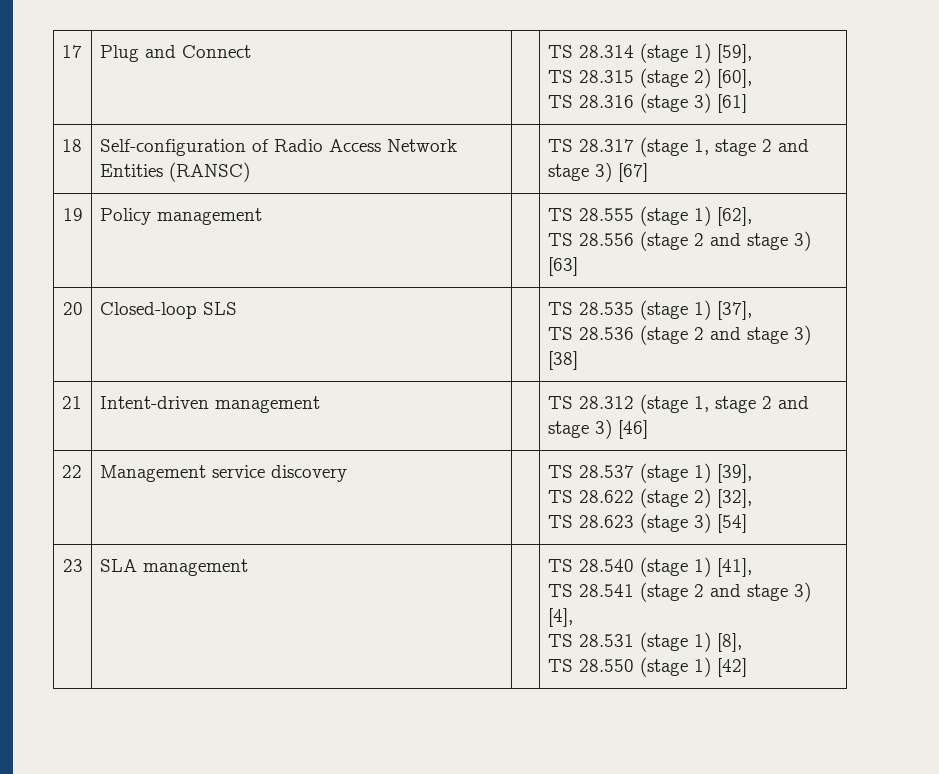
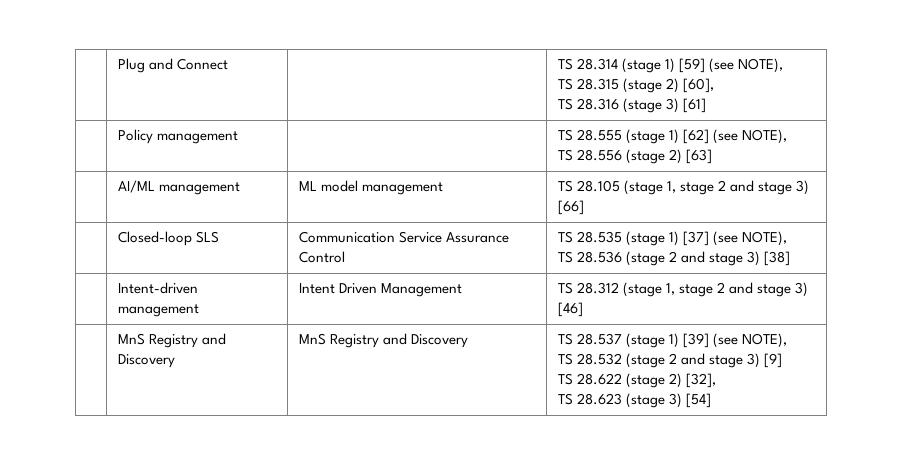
- 17 | Plug and Connect | | TS 28.314 (stage 1) [59],
+ | Plug and Connect | | TS 28.314 (stage 1) [59] (see NOTE),
- 18 | Self-configuration of Radio Access Network Entities (RANSC) | | TS 28.317 (stage 1, stage 2 and stage 3) [67]
- 19 | Policy management | | TS 28.555 (stage 1) [62],
- TS 28.556 (stage 2 and stage 3) [63]
- 20 | Closed-loop SLS | | TS 28.535 (stage 1) [37],
+ | Policy management | | TS 28.555 (stage 1) [62] (see NOTE),
+ TS 28.556 (stage 2) [63]
+ | AI/ML management | ML model management | TS 28.105 (stage 1, stage 2 and stage 3) [66]
+ | Closed-loop SLS | Communication Service Assurance Control | TS 28.535 (stage 1) [37] (see NOTE),
- 21 | Intent-driven management | | TS 28.312 (stage 1, stage 2 and stage 3) [46]
+ | Intent-driven management | Intent Driven Management | TS 28.312 (stage 1, stage 2 and stage 3) [46]
- 22 | Management service discovery | | TS 28.537 (stage 1) [39],
+ | MnS Registry and Discovery | MnS Registry and Discovery | TS 28.537 (stage 1) [39] (see NOTE),
+ TS 28.532 (stage 2 and stage 3) [9]
- 23 | SLA management | | TS 28.540 (stage 1) [41],
- TS 28.541 (stage 2 and stage 3) [4],
- TS 28.531 (stage 1) [8],
- TS 28.550 (stage 1) [42]

